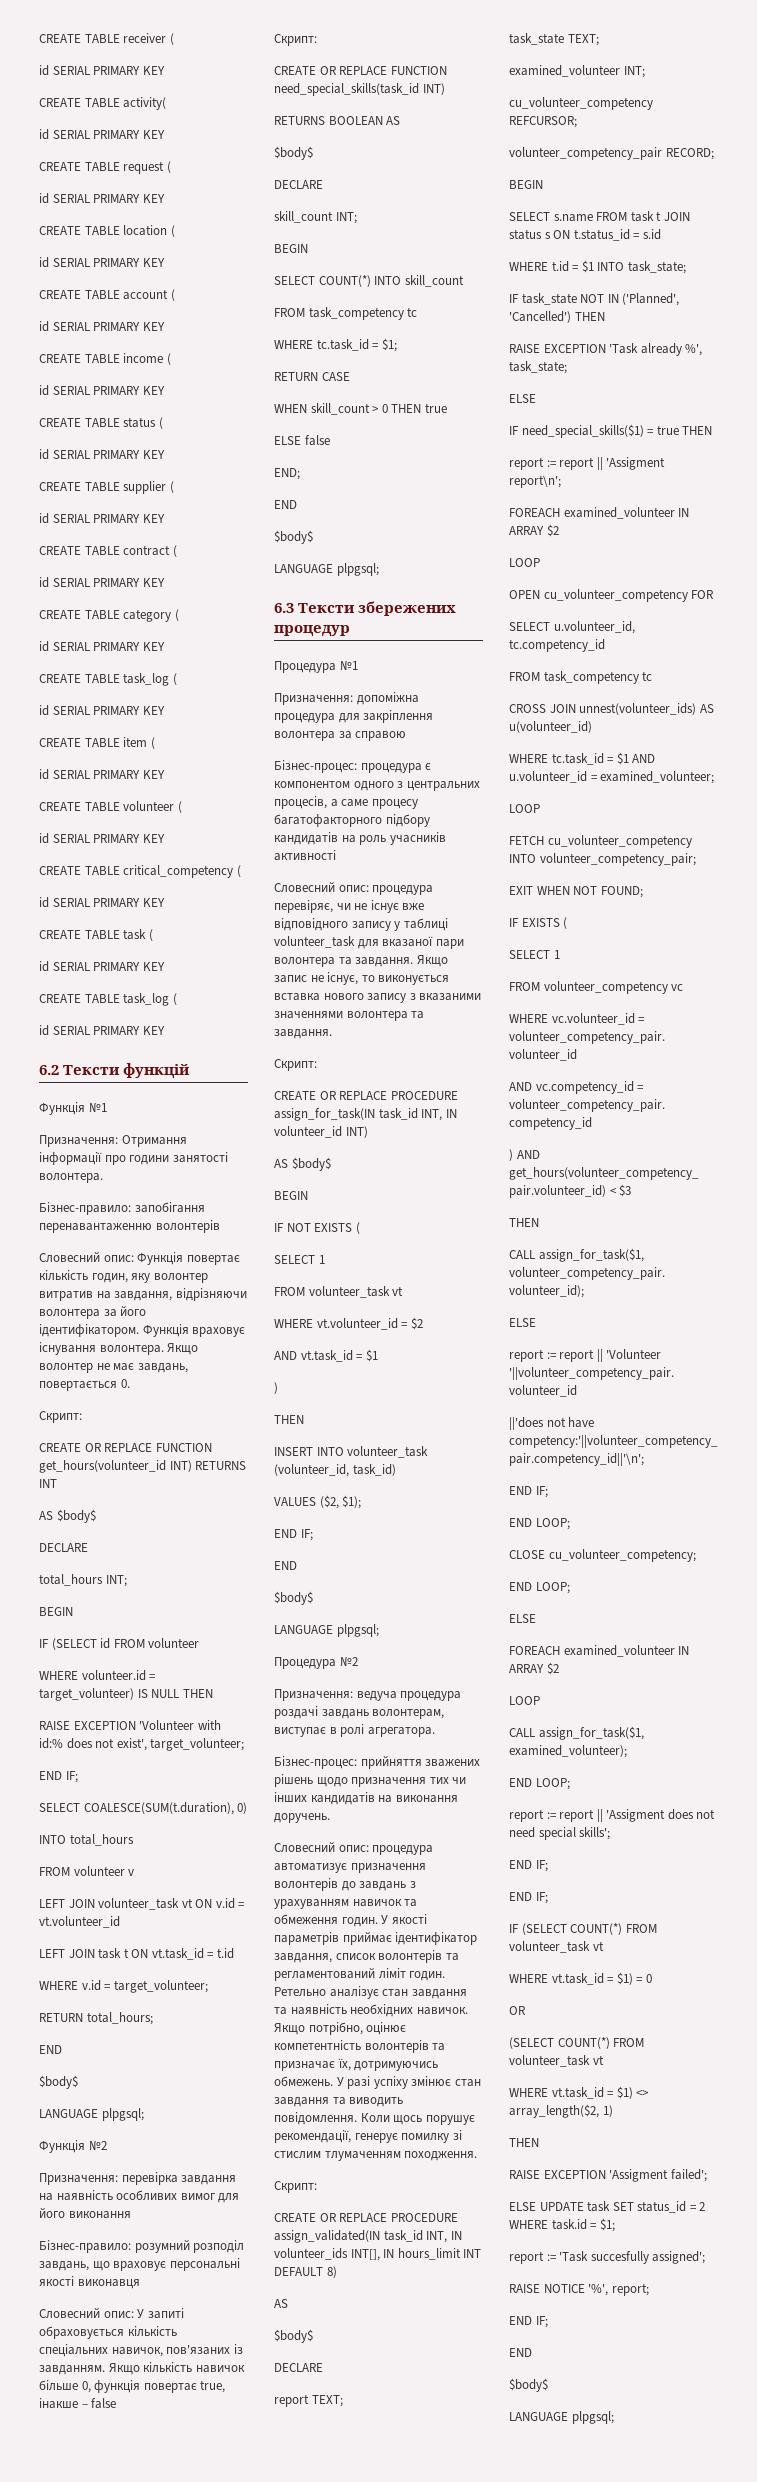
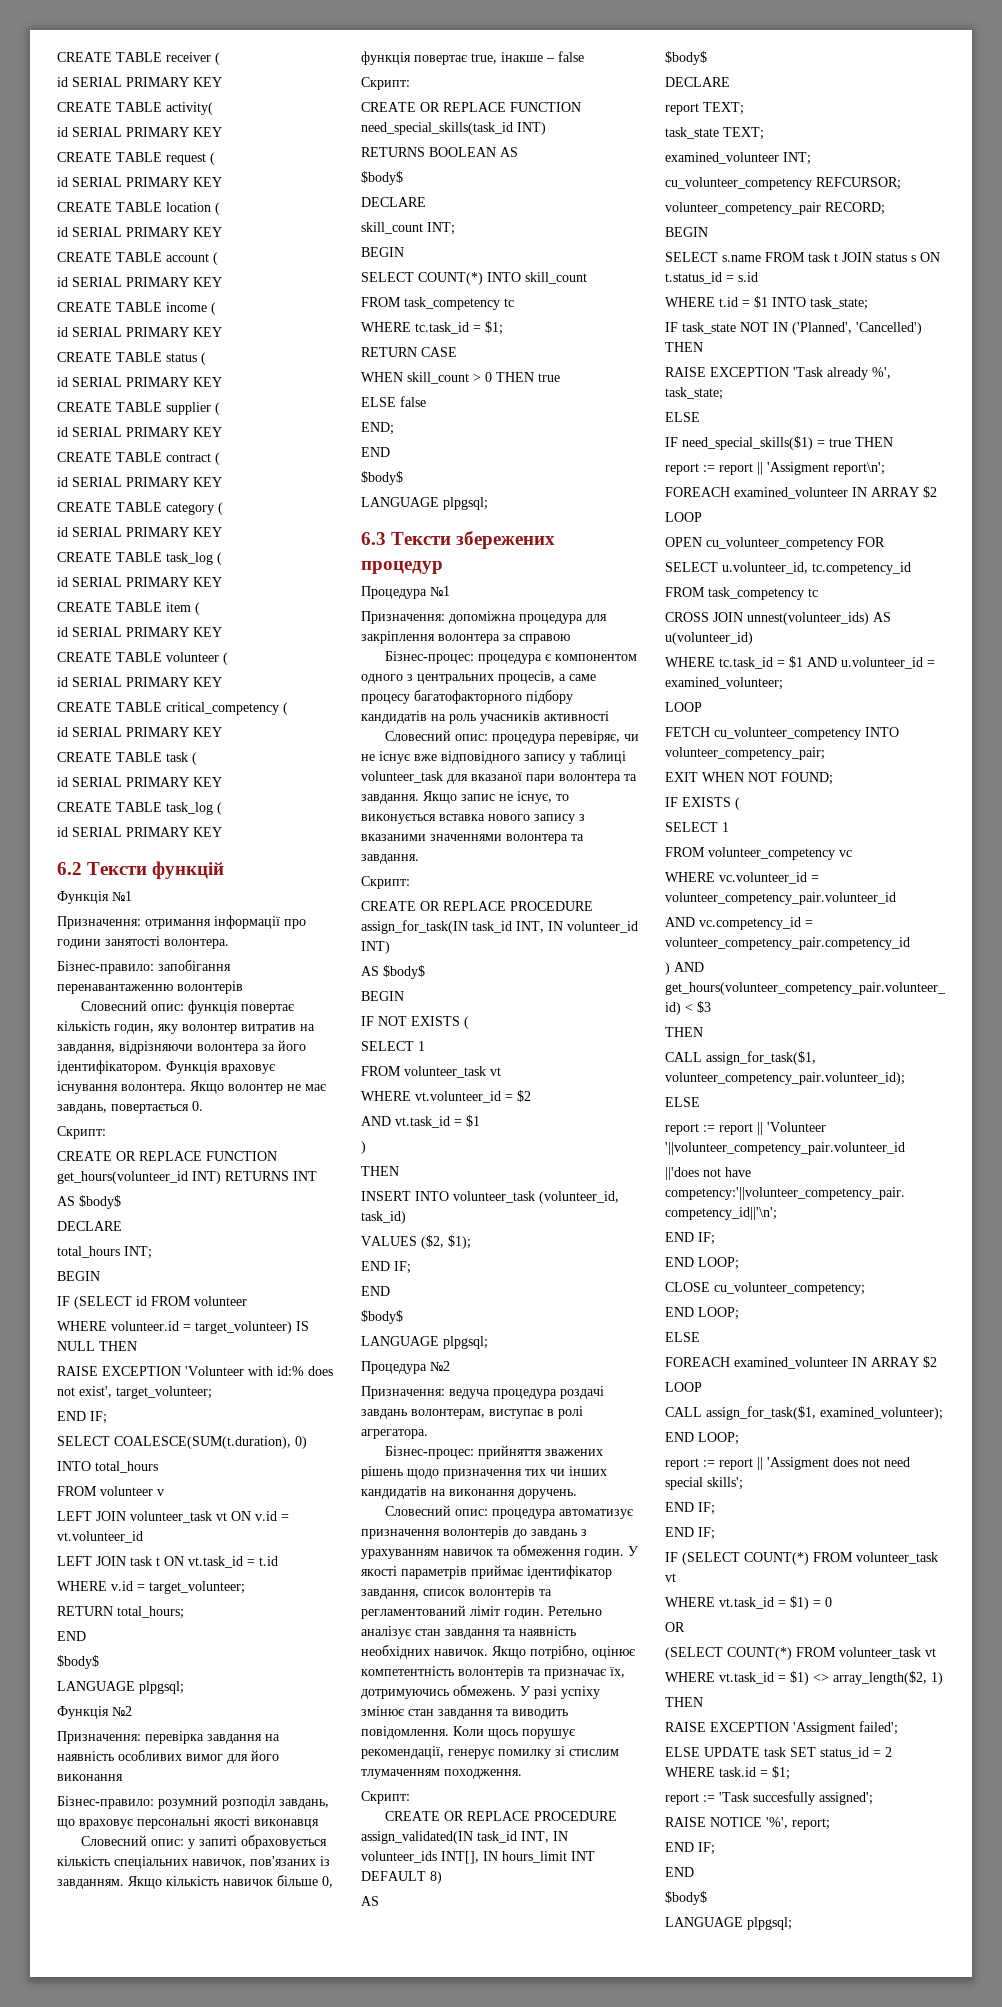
- Призначення: Отримання інформації про години занятості волонтера.
+ Призначення: отримання інформації про години занятості волонтера.
- Словесний опис: Функція повертає кількість годин, яку волонтер витратив на завдання, відрізняючи волонтера за його ідентифікатором.
+ Словесний опис: функція повертає кількість годин, яку волонтер витратив на завдання, відрізняючи волонтера за його ідентифікатором.
- Словесний опис: У запиті обраховується кількість спеціальних навичок, пов'язаних із завданням.
+ Словесний опис: у запиті обраховується кількість спеціальних навичок, пов'язаних із завданням.

